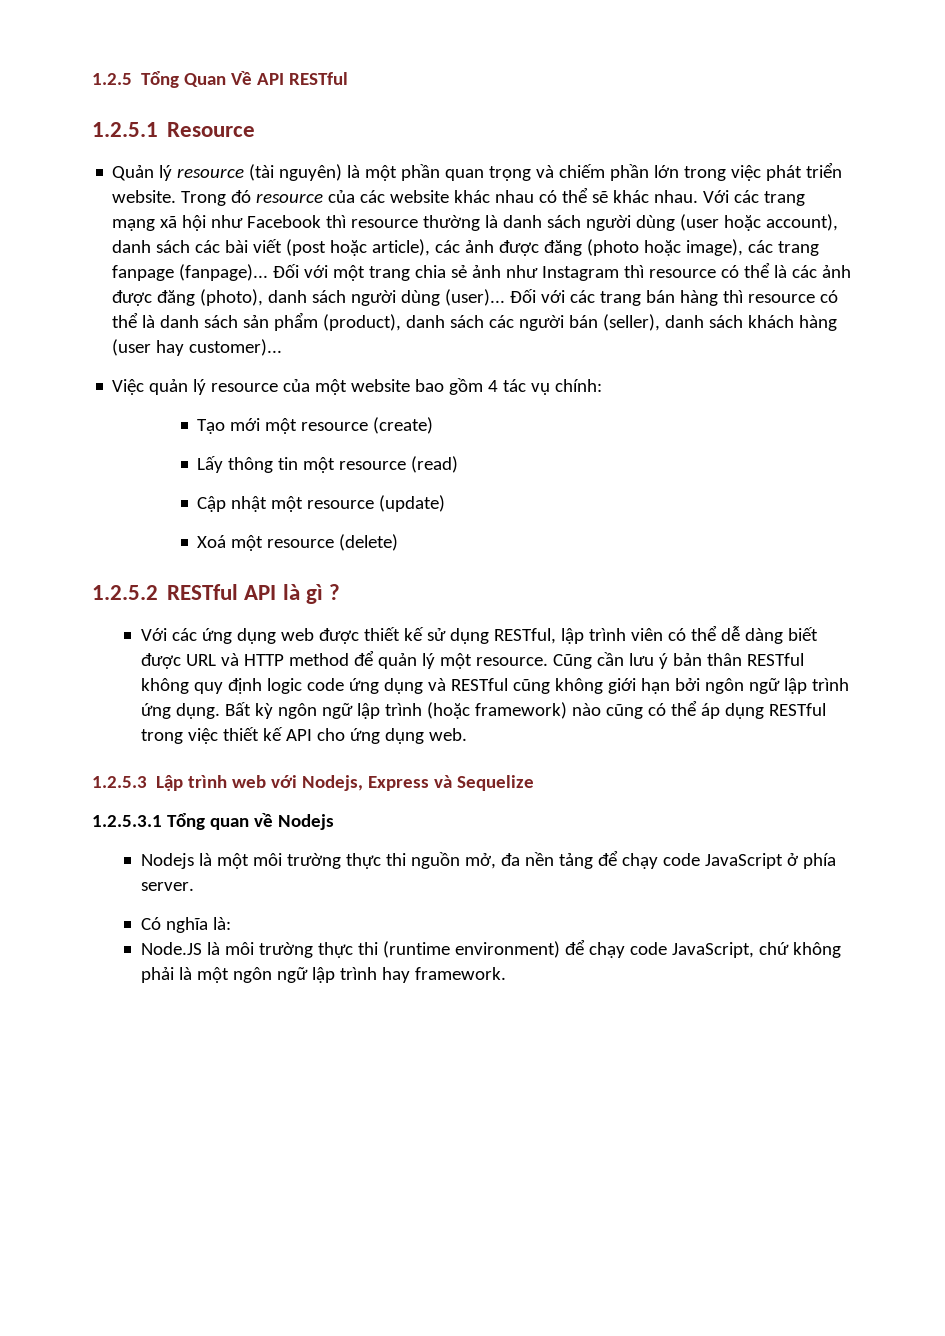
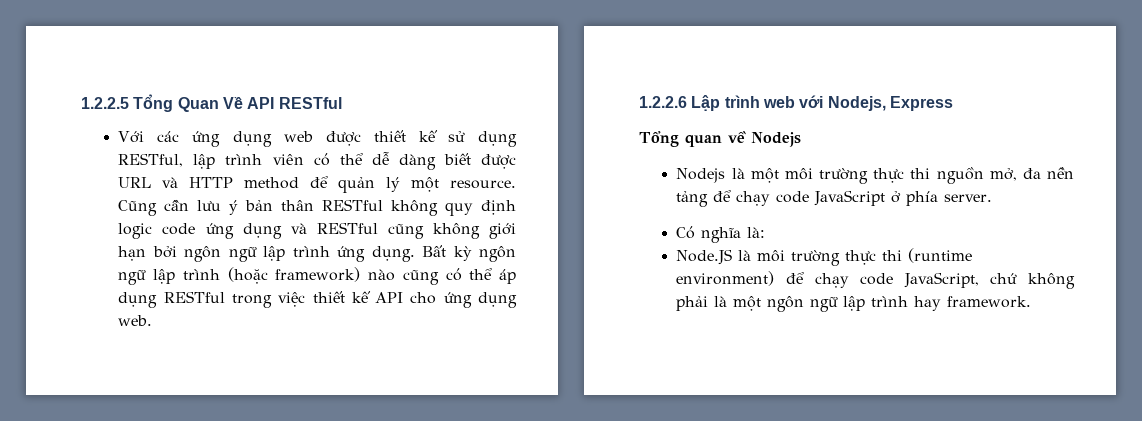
- 1.2.5 Tổng Quan Về API RESTful
+ 1.2.2.5 Tổng Quan Về API RESTful
- 1.2.5.1 Resource
- Quản lý resource (tài nguyên) là một phần quan trọng và chiếm phần lớn trong việc phát triển website. Trong đó resource của các website khác nhau có thể sẽ khác nhau. Với các trang mạng xã hội như Facebook thì resource thường là danh sách người dùng (user hoặc account), danh sách các bài viết (post hoặc article), các ảnh được đăng (photo hoặc image), các trang fanpage (fanpage)... Đối với một trang chia sẻ ảnh như Instagram thì resource có thể là các ảnh được đăng (photo), danh sách người dùng (user)... Đối với các trang bán hàng thì resource có thể là danh sách sản phẩm (product), danh sách các người bán (seller), danh sách khách hàng (user hay customer)...
- Việc quản lý resource của một website bao gồm 4 tác vụ chính:
- Tạo mới một resource (create)
- Lấy thông tin một resource (read)
- Cập nhật một resource (update)
- Xoá một resource (delete)
- 1.2.5.2 RESTful API là gì ?
- 1.2.5.3 Lập trình web với Nodejs, Express và Sequelize
- 1.2.5.3.1 Tổng quan về Nodejs
+ 1.2.2.6 Lập trình web với Nodejs, Express
+ Tổng quan về Nodejs

